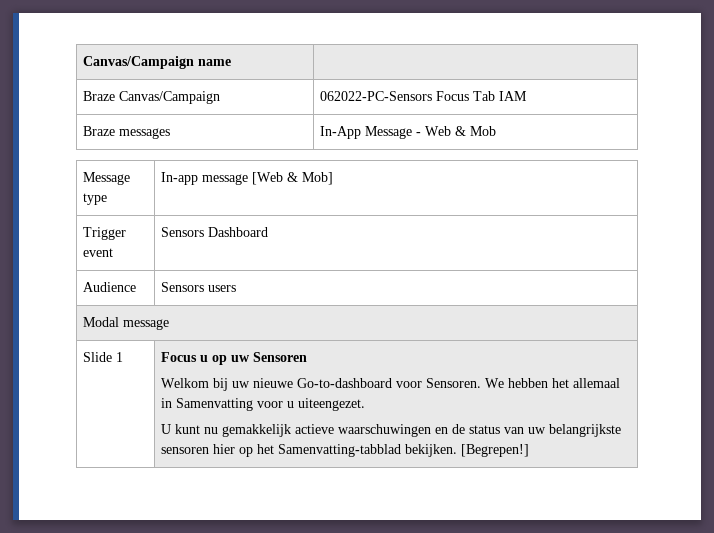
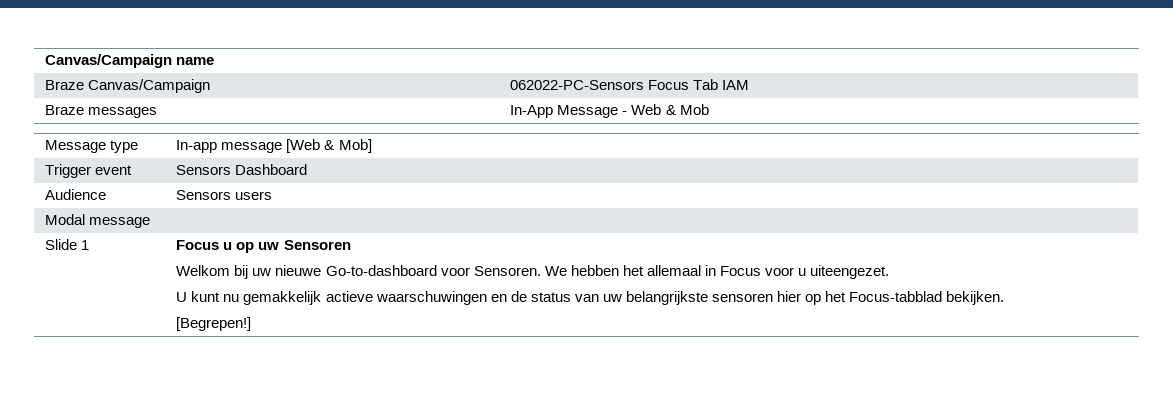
- We hebben het allemaal in Samenvatting voor u uiteengezet.
+ We hebben het allemaal in Focus voor u uiteengezet.
- U kunt nu gemakkelijk actieve waarschuwingen en de status van uw belangrijkste sensoren hier op het Samenvatting-tabblad bekijken. [Begrepen!]
+ U kunt nu gemakkelijk actieve waarschuwingen en de status van uw belangrijkste sensoren hier op het Focus-tabblad bekijken.
+ [Begrepen!]

